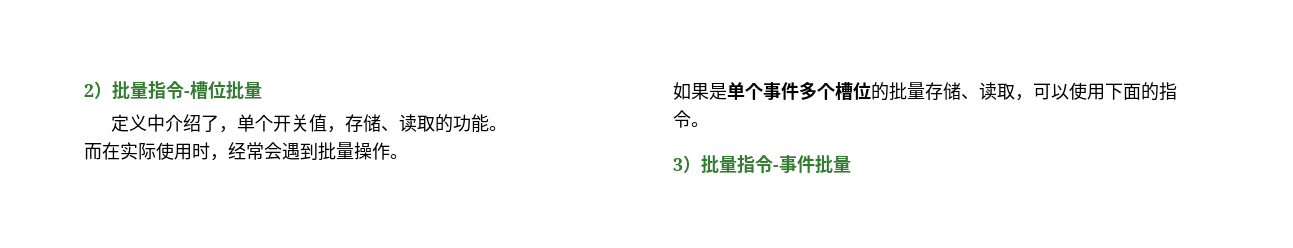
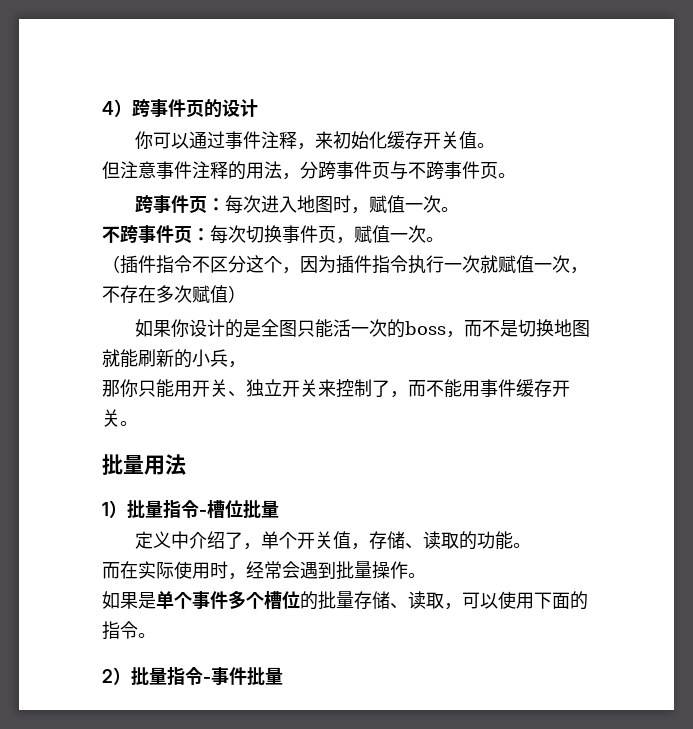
- 2）批量指令-槽位批量
+ 4）跨事件页的设计
+ 你可以通过事件注释，来初始化缓存开关值。
+ 但注意事件注释的用法，分跨事件页与不跨事件页。
+ 跨事件页：每次进入地图时，赋值一次。
+ 不跨事件页：每次切换事件页，赋值一次。
+ （插件指令不区分这个，因为插件指令执行一次就赋值一次，不存在多次赋值）
+ 如果你设计的是全图只能活一次的boss，而不是切换地图就能刷新的小兵，
+ 那你只能用开关、独立开关来控制了，而不能用事件缓存开关。
+ 批量用法
+ 1）批量指令-槽位批量
- 3）批量指令-事件批量
+ 2）批量指令-事件批量

